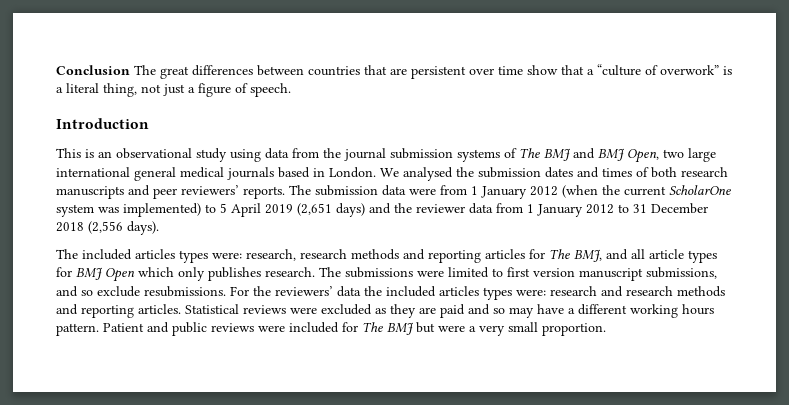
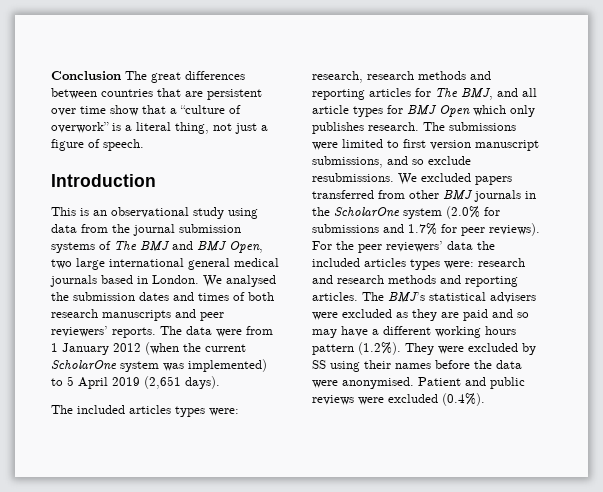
- The submission data were from 1 January 2012 (when the current ScholarOne system was implemented) to 5 April 2019 (2,651 days) and the reviewer data from 1 January 2012 to 31 December 2018 (2,556 days).
+ The data were from 1 January 2012 (when the current ScholarOne system was implemented) to 5 April 2019 (2,651 days).
+ We excluded papers transferred from other BMJ journals in the ScholarOne system (2.0% for submissions and 1.7% for peer reviews).
- For the reviewers’ data the included articles types were: research and research methods and reporting articles.
+ For the peer reviewers’ data the included articles types were: research and research methods and reporting articles.
- Statistical reviews were excluded as they are paid and so may have a different working hours pattern.
+ The BMJ’s statistical advisers were excluded as they are paid and so may have a different working hours pattern (1.2%). They were excluded by SS using their names before the data were anonymised.
- Patient and public reviews were included for The BMJ but were a very small proportion.
+ Patient and public reviews were excluded (0.4%).

